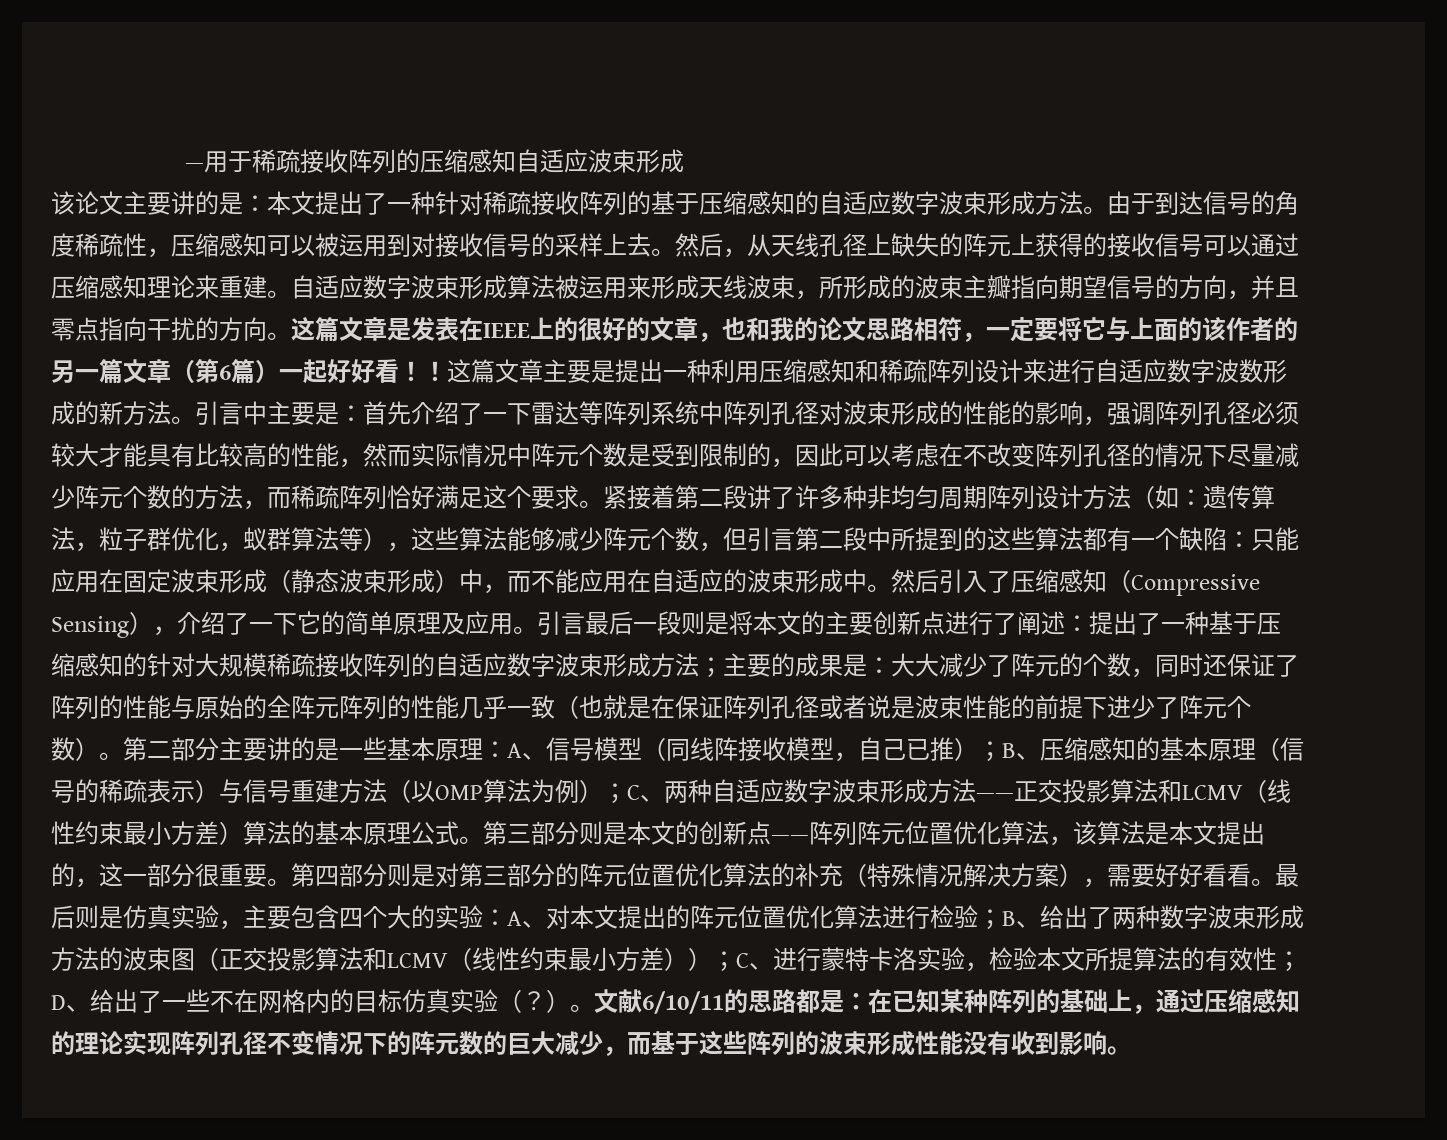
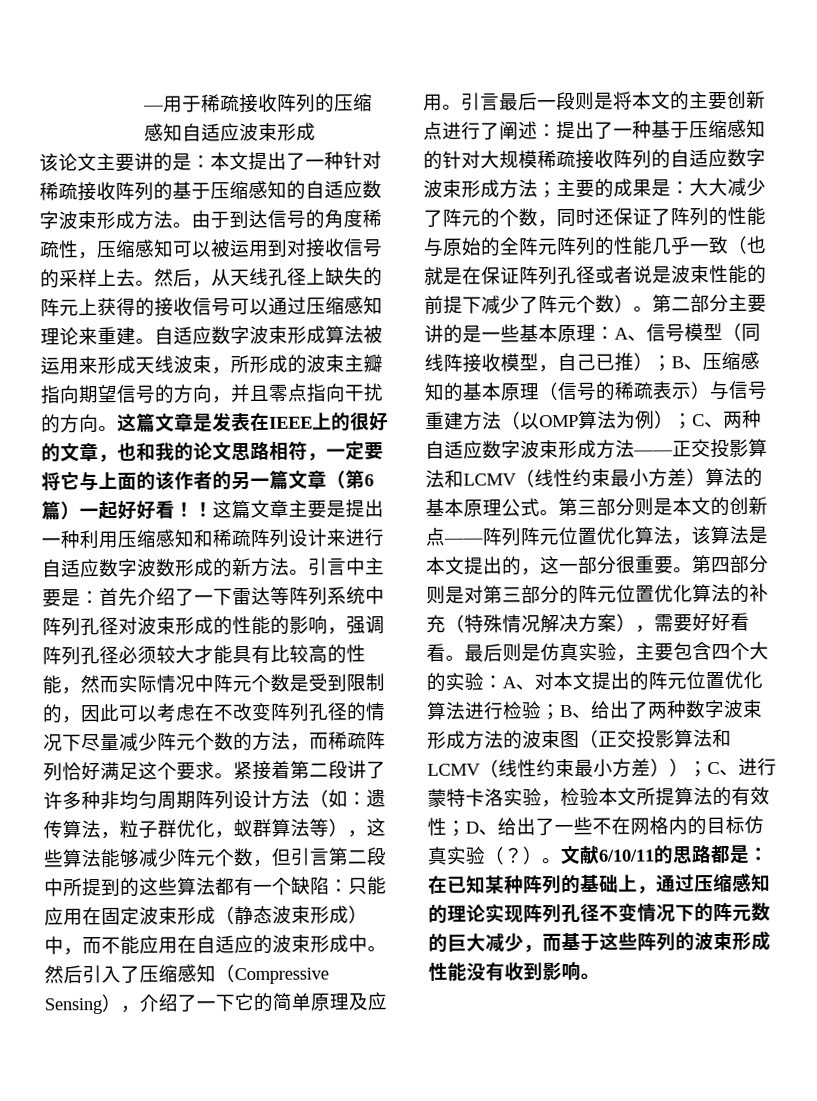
- 大大减少了阵元的个数，同时还保证了阵列的性能与原始的全阵元阵列的性能几乎一致（也就是在保证阵列孔径或者说是波束性能的前提下进少了阵元个数）。
+ 大大减少了阵元的个数，同时还保证了阵列的性能与原始的全阵元阵列的性能几乎一致（也就是在保证阵列孔径或者说是波束性能的前提下减少了阵元个数）。

